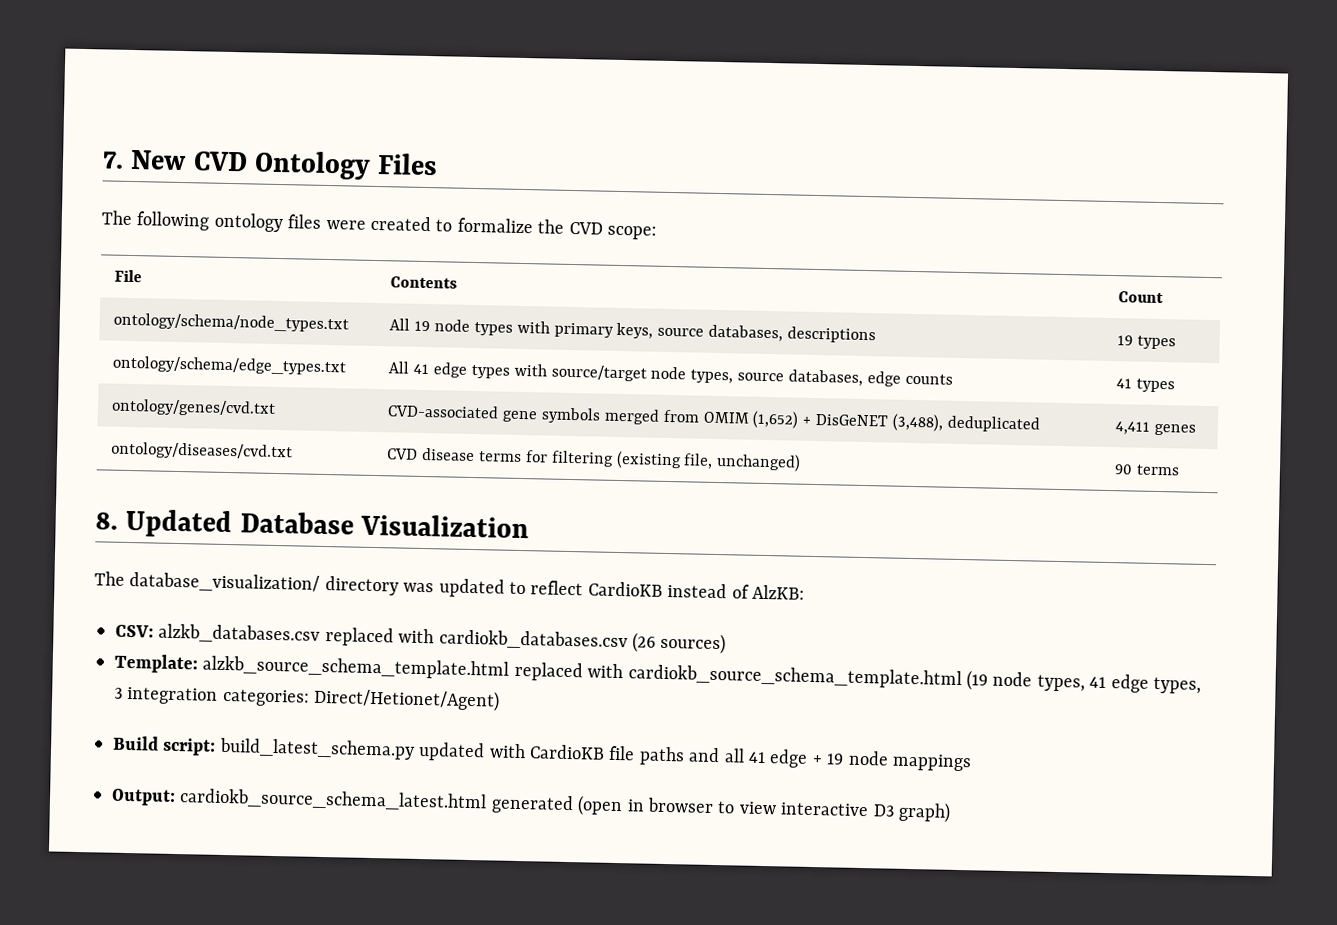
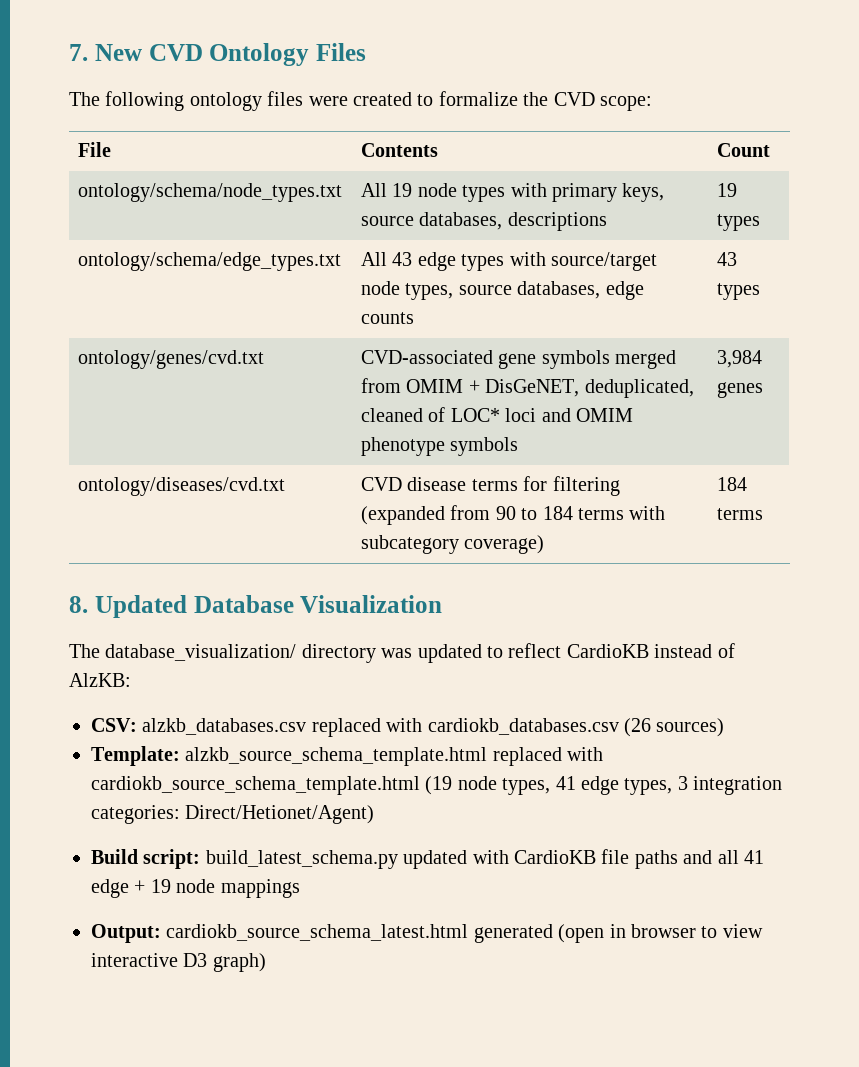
- ontology/schema/edge_types.txt | All 41 edge types with source/target node types, source databases, edge counts | 41 types
+ ontology/schema/edge_types.txt | All 43 edge types with source/target node types, source databases, edge counts | 43 types
- ontology/genes/cvd.txt | CVD-associated gene symbols merged from OMIM (1,652) + DisGeNET (3,488), deduplicated | 4,411 genes
+ ontology/genes/cvd.txt | CVD-associated gene symbols merged from OMIM + DisGeNET, deduplicated, cleaned of LOC* loci and OMIM phenotype symbols | 3,984 genes
- ontology/diseases/cvd.txt | CVD disease terms for filtering (existing file, unchanged) | 90 terms
+ ontology/diseases/cvd.txt | CVD disease terms for filtering (expanded from 90 to 184 terms with subcategory coverage) | 184 terms

